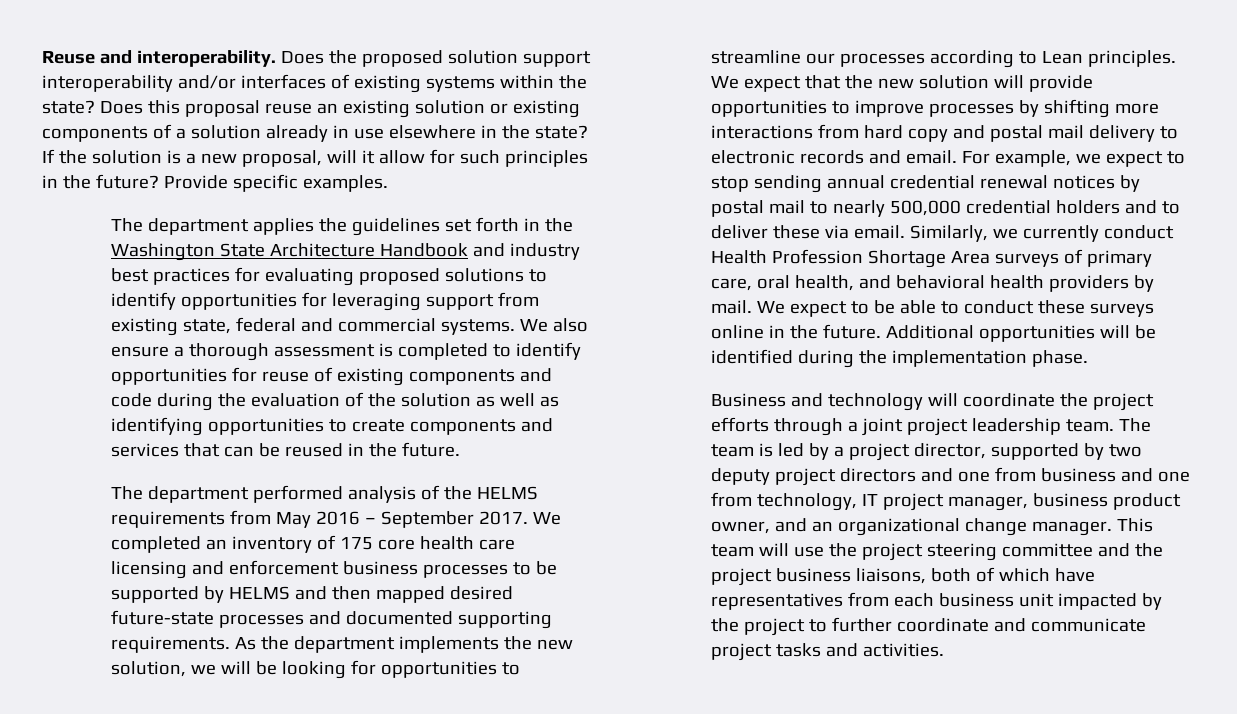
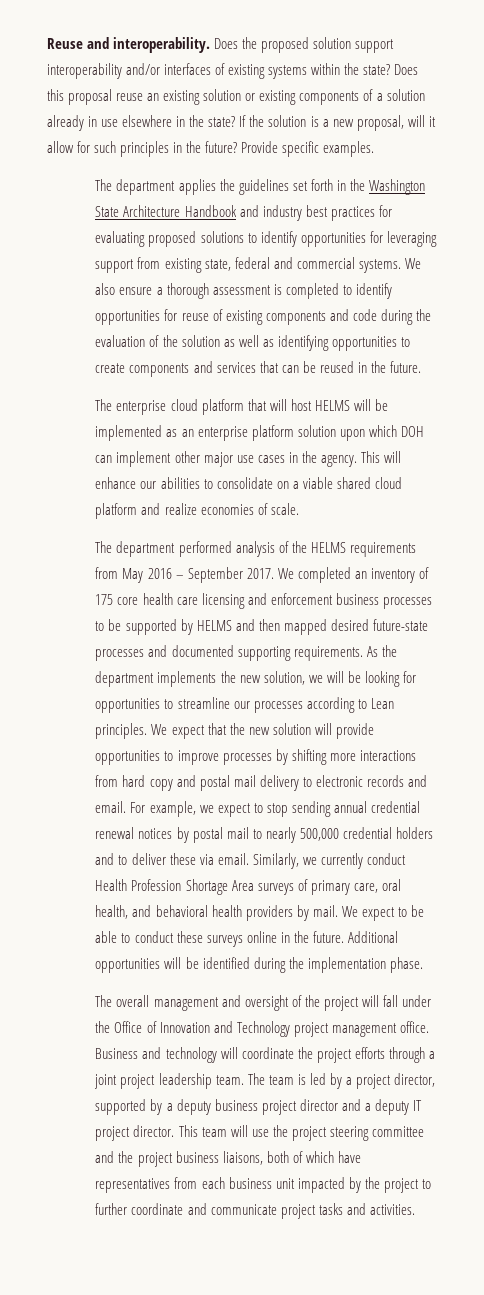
+ The enterprise cloud platform that will host HELMS will be implemented as an enterprise platform solution upon which DOH can implement other major use cases in the agency. This will enhance our abilities to consolidate on a viable shared cloud platform and realize economies of scale.
+ The overall management and oversight of the project will fall under the Office of Innovation and Technology project management office.
- The team is led by a project director, supported by two deputy project directors and one from business and one from technology, IT project manager, business product owner, and an organizational change manager.
+ The team is led by a project director, supported by a deputy business project director and a deputy IT project director.

